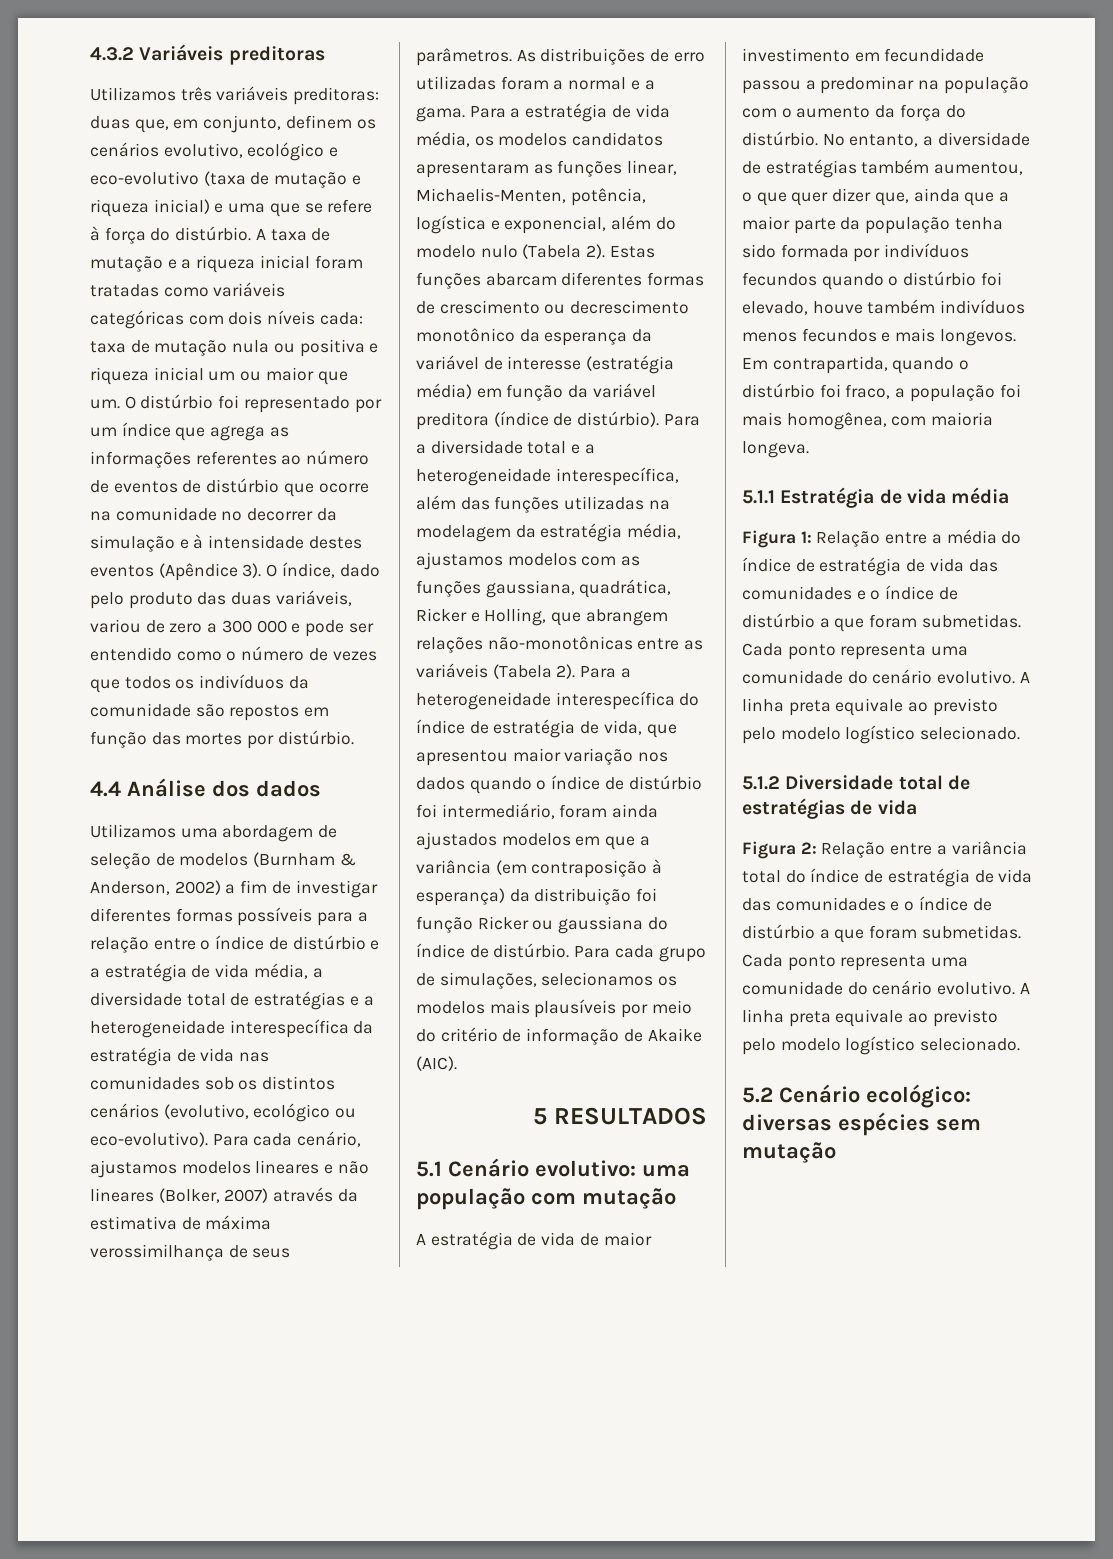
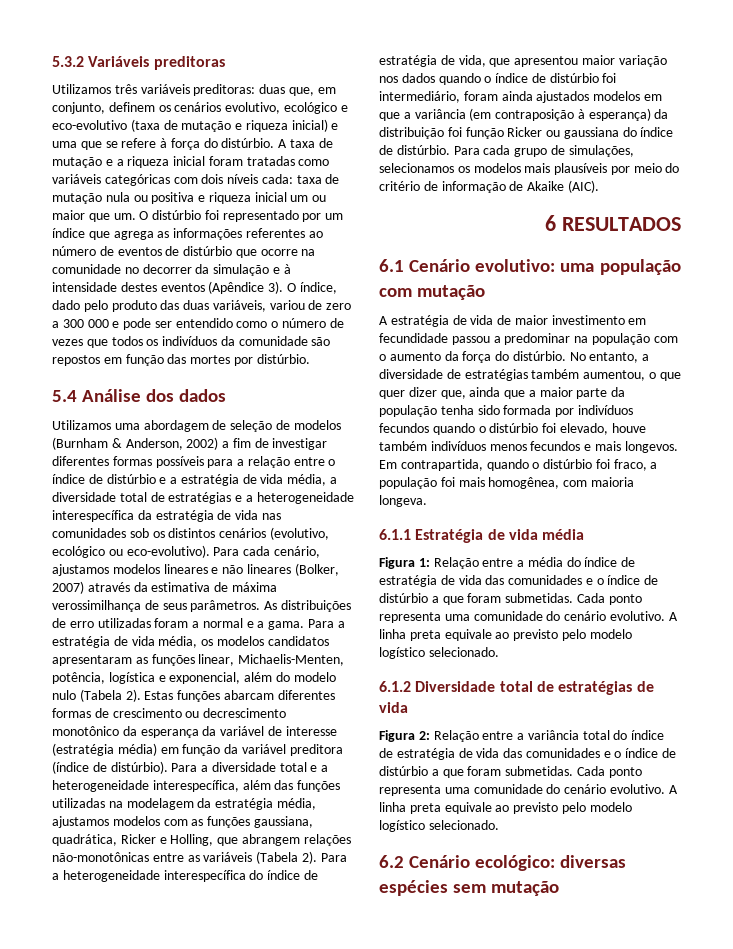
- 4.3.2 Variáveis preditoras
+ 5.3.2 Variáveis preditoras
- 4.4 Análise dos dados
+ 5.4 Análise dos dados
- 5 RESULTADOS
+ 6 RESULTADOS
- 5.1 Cenário evolutivo: uma população com mutação
+ 6.1 Cenário evolutivo: uma população com mutação
- 5.1.1 Estratégia de vida média
+ 6.1.1 Estratégia de vida média
- 5.1.2 Diversidade total de estratégias de vida
+ 6.1.2 Diversidade total de estratégias de vida
- 5.2 Cenário ecológico: diversas espécies sem mutação
+ 6.2 Cenário ecológico: diversas espécies sem mutação

